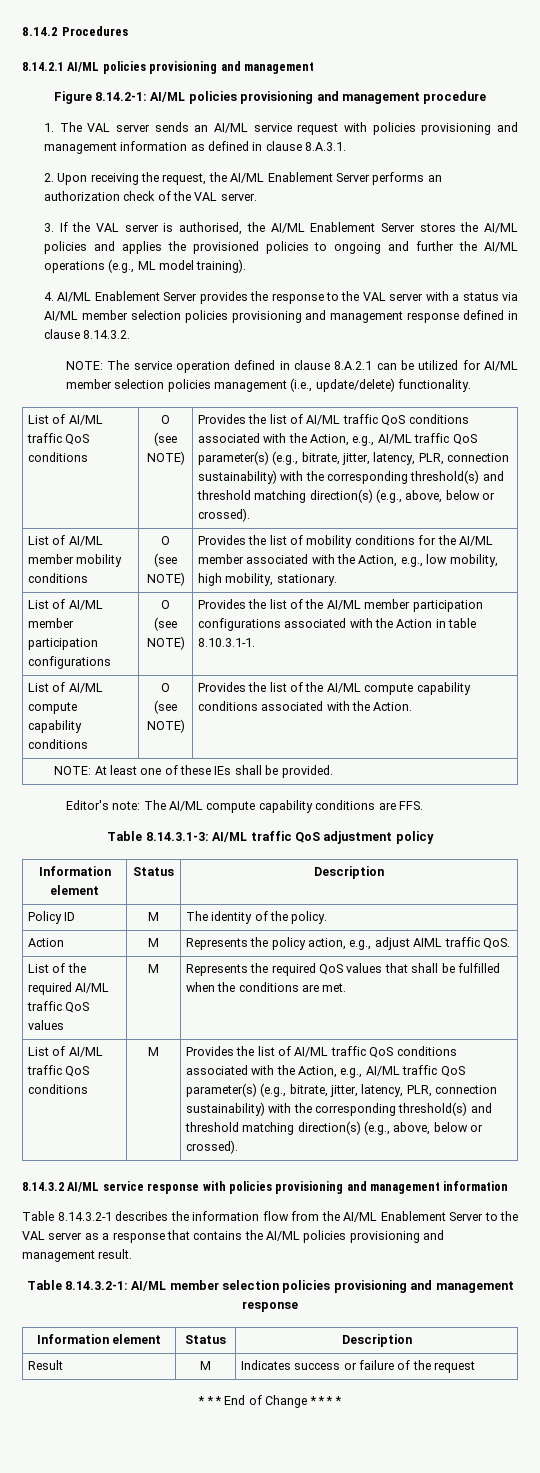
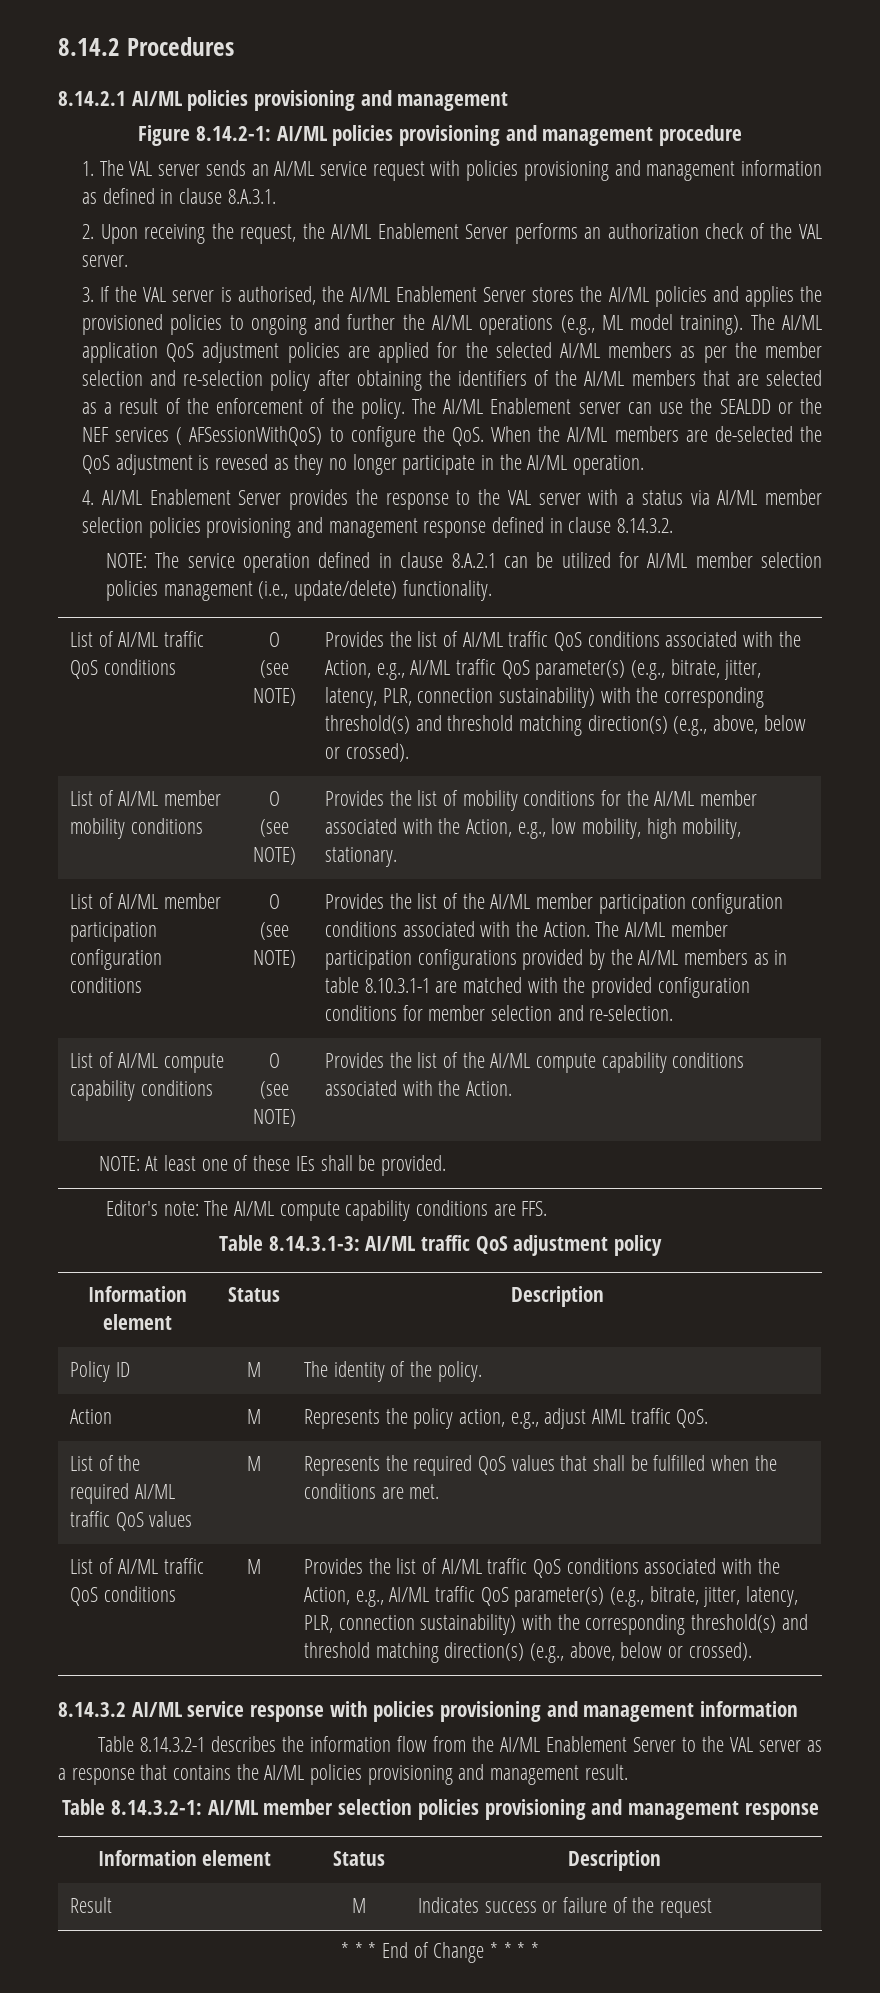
+ The AI/ML application QoS adjustment policies are applied for the selected AI/ML members as per the member selection and re-selection policy after obtaining the identifiers of the AI/ML members that are selected as a result of the enforcement of the policy. The AI/ML Enablement server can use the SEALDD or the NEF services ( AFSessionWithQoS) to configure the QoS. When the AI/ML members are de-selected the QoS adjustment is revesed as they no longer participate in the AI/ML operation.
- List of AI/ML member participation configurations
+ List of AI/ML member participation configuration conditions
- Provides the list of the AI/ML member participation configurations associated with the Action in table 8.10.3.1-1.
+ Provides the list of the AI/ML member participation configuration conditions associated with the Action. The AI/ML member participation configurations provided by the AI/ML members as in table 8.10.3.1-1 are matched with the provided configuration conditions for member selection and re-selection.

